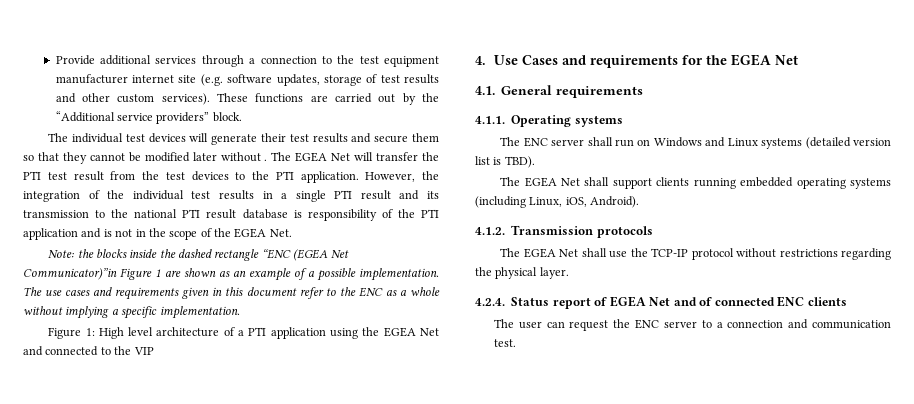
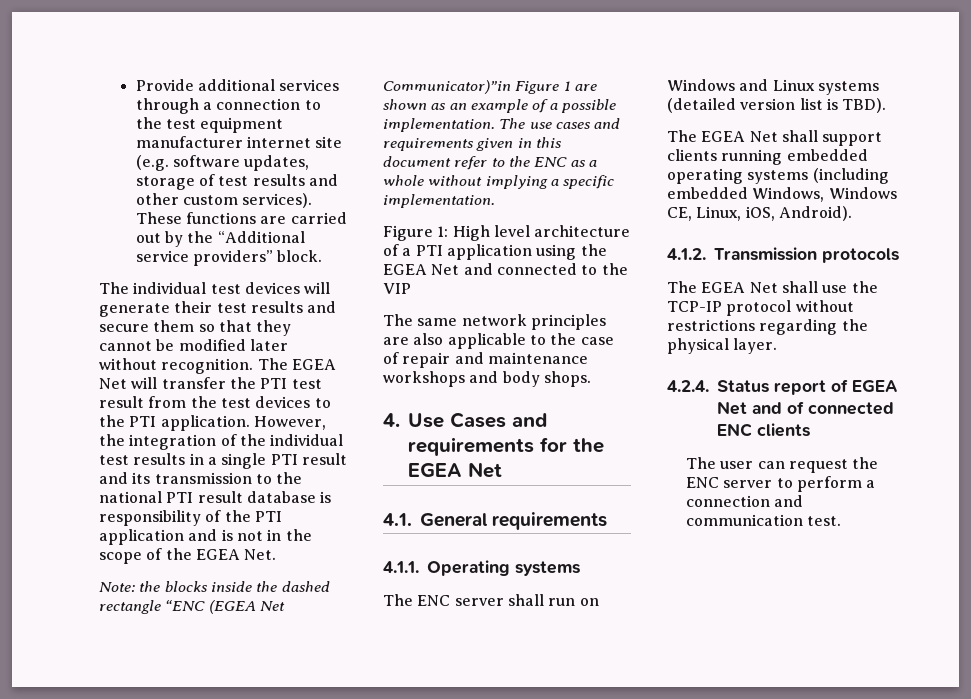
- The individual test devices will generate their test results and secure them so that they cannot be modified later without .
+ The individual test devices will generate their test results and secure them so that they cannot be modified later without recognition.
+ The same network principles are also applicable to the case of repair and maintenance workshops and body shops.
- The EGEA Net shall support clients running embedded operating systems (including Linux, iOS, Android).
+ The EGEA Net shall support clients running embedded operating systems (including embedded Windows, Windows CE, Linux, iOS, Android).
- The user can request the ENC server to a connection and communication test.
+ The user can request the ENC server to perform a connection and communication test.

